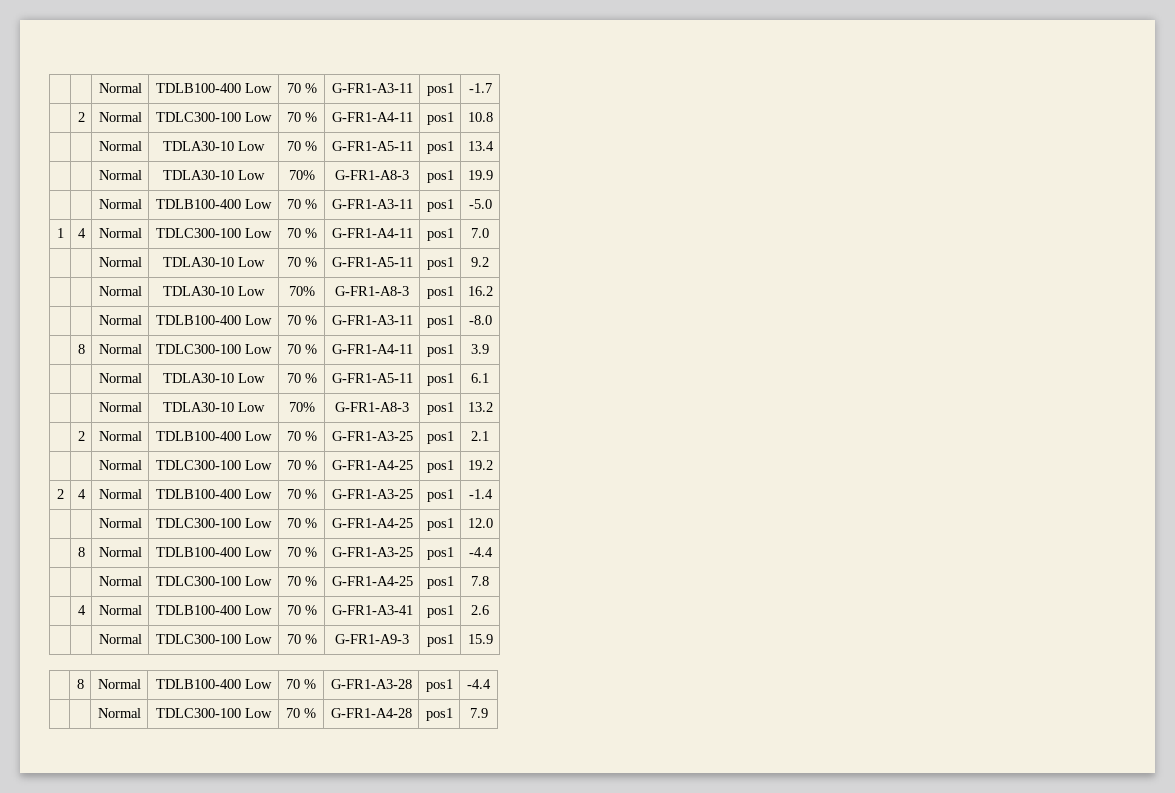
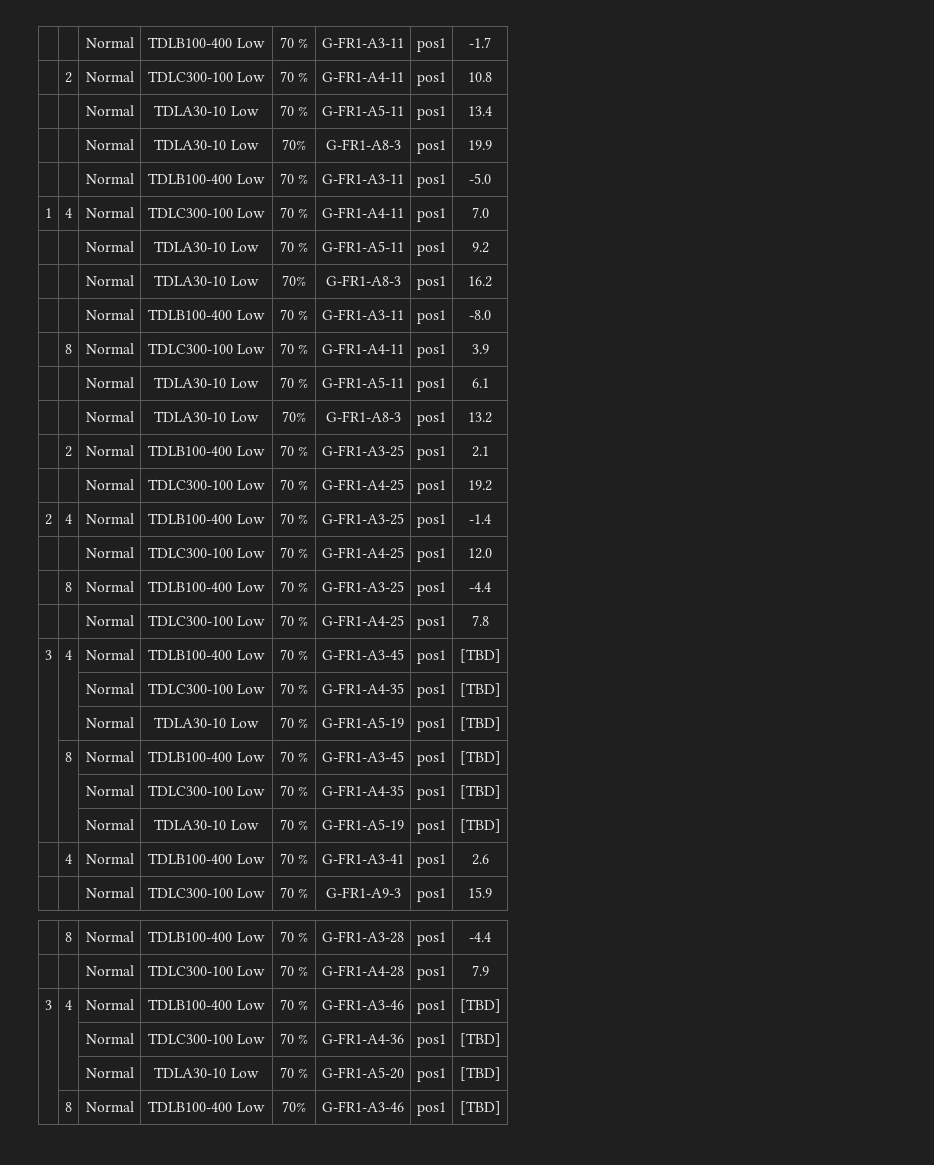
+ 3 | 4 | Normal | TDLB100-400 Low | 70 % | G-FR1-A3-45 | pos1 | [TBD]
+ | | Normal | TDLC300-100 Low | 70 % | G-FR1-A4-35 | pos1 | [TBD]
+ | | Normal | TDLA30-10 Low | 70 % | G-FR1-A5-19 | pos1 | [TBD]
+ | 8 | Normal | TDLB100-400 Low | 70 % | G-FR1-A3-45 | pos1 | [TBD]
+ | | Normal | TDLC300-100 Low | 70 % | G-FR1-A4-35 | pos1 | [TBD]
+ | | Normal | TDLA30-10 Low | 70 % | G-FR1-A5-19 | pos1 | [TBD]
+ 3 | 4 | Normal | TDLB100-400 Low | 70 % | G-FR1-A3-46 | pos1 | [TBD]
+ | | Normal | TDLC300-100 Low | 70 % | G-FR1-A4-36 | pos1 | [TBD]
+ | | Normal | TDLA30-10 Low | 70 % | G-FR1-A5-20 | pos1 | [TBD]
+ | 8 | Normal | TDLB100-400 Low | 70% | G-FR1-A3-46 | pos1 | [TBD]

